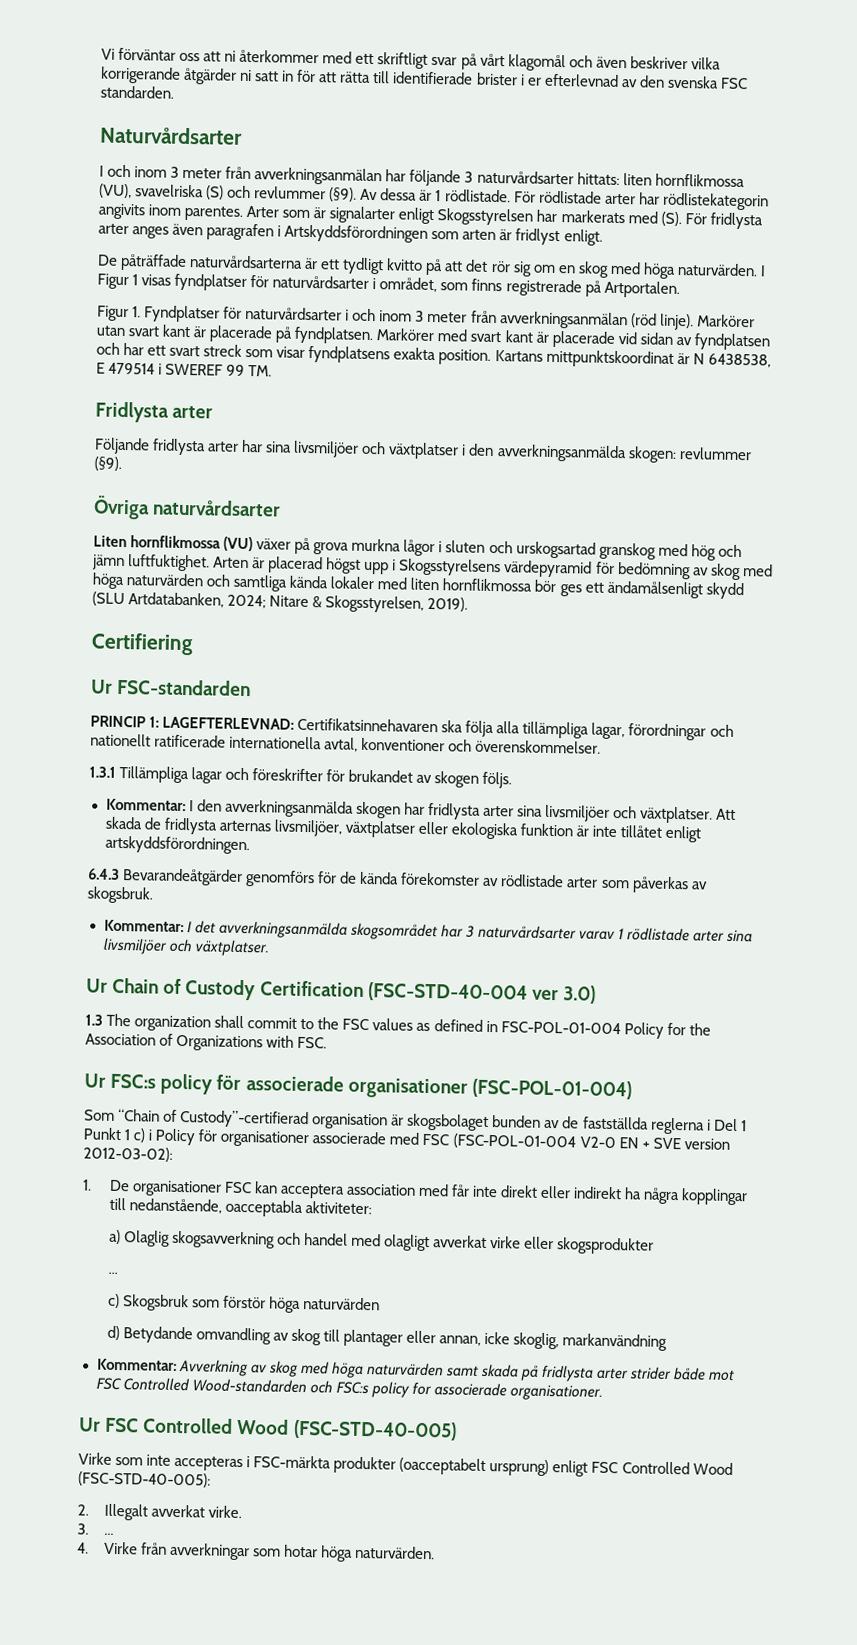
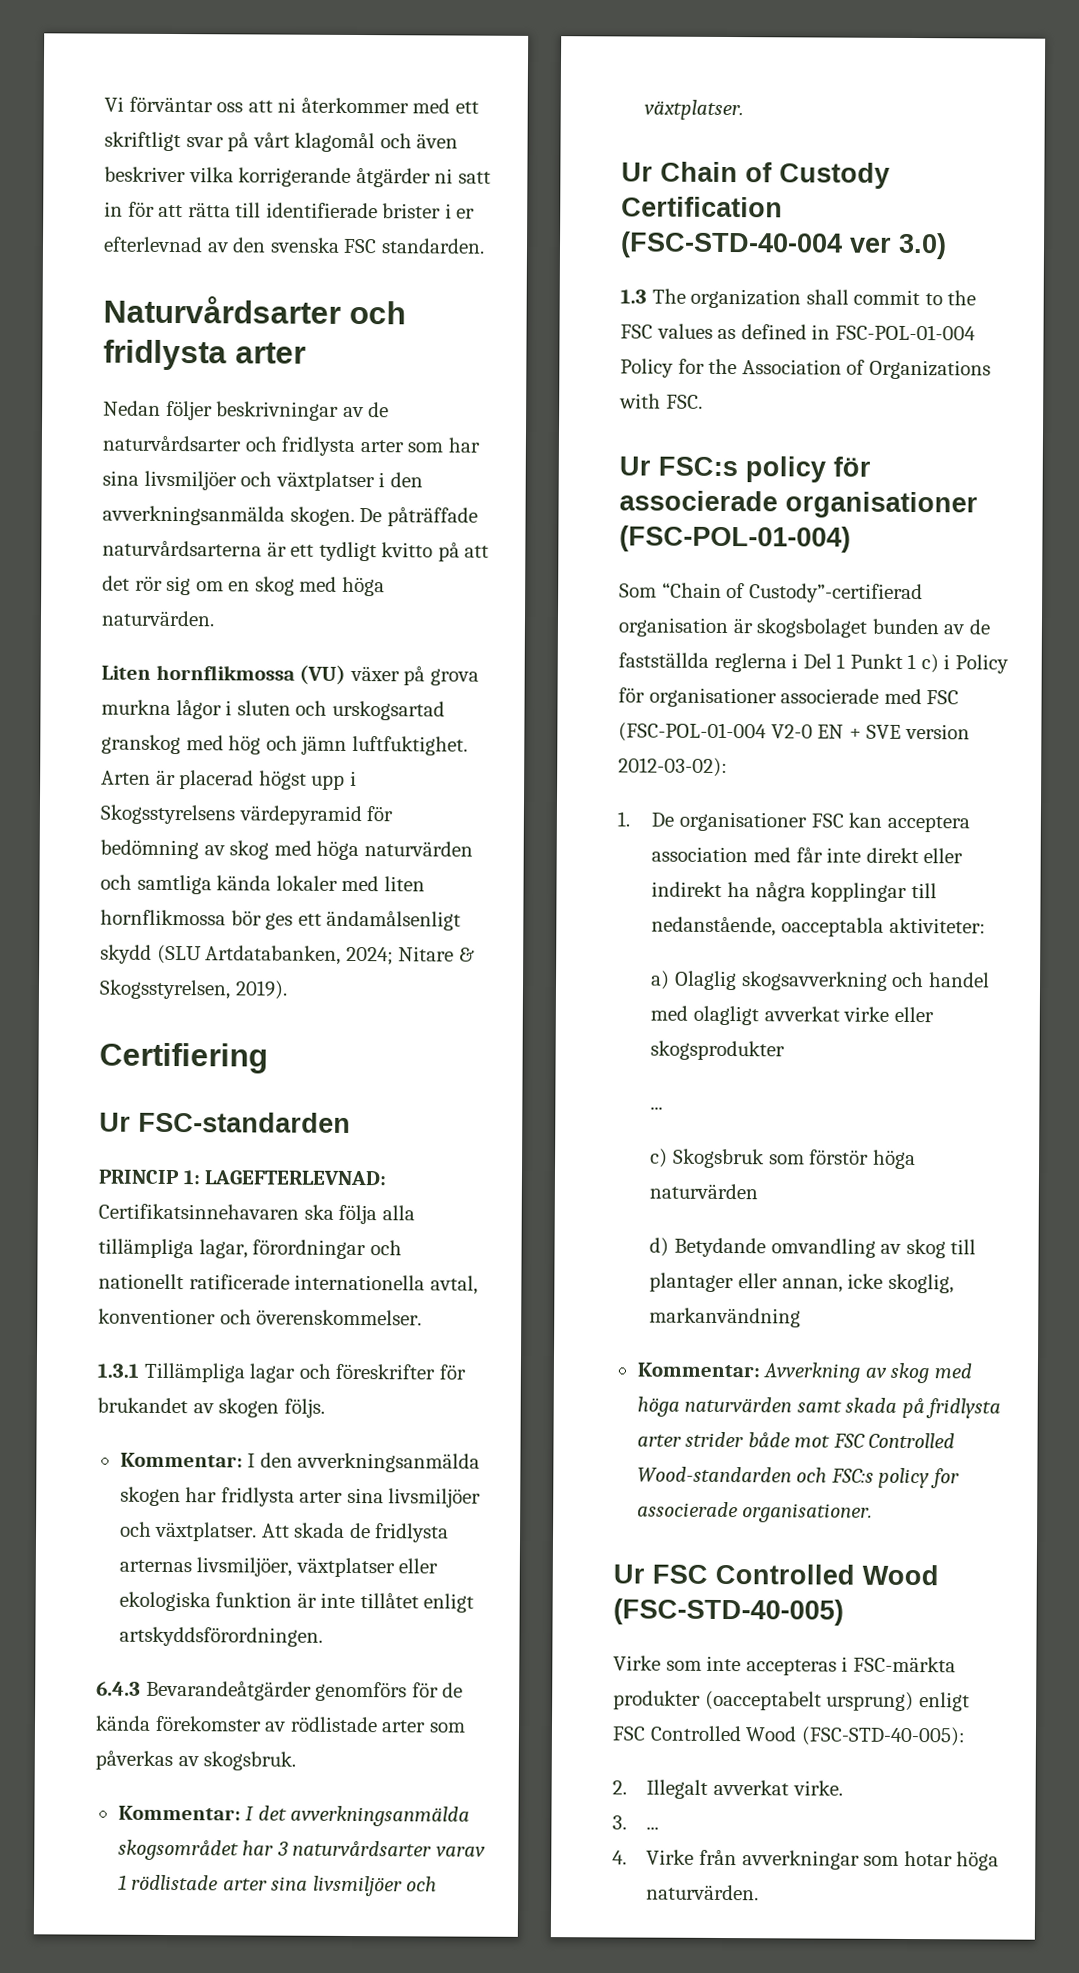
- Naturvårdsarter
- I och inom 3 meter från avverkningsanmälan har följande 3 naturvårdsarter hittats: liten hornflikmossa (VU), svavelriska (S) och revlummer (§9). Av dessa är 1 rödlistade. För rödlistade arter har rödlistekategorin angivits inom parentes. Arter som är signalarter enligt Skogsstyrelsen har markerats med (S). För fridlysta arter anges även paragrafen i Artskyddsförordningen som arten är fridlyst enligt.
- De påträffade naturvårdsarterna är ett tydligt kvitto på att det rör sig om en skog med höga naturvärden. I Figur 1 visas fyndplatser för naturvårdsarter i området, som finns registrerade på Artportalen.
- Figur 1. Fyndplatser för naturvårdsarter i och inom 3 meter från avverkningsanmälan (röd linje). Markörer utan svart kant är placerade på fyndplatsen. Markörer med svart kant är placerade vid sidan av fyndplatsen och har ett svart streck som visar fyndplatsens exakta position. Kartans mittpunktskoordinat är N 6438538, E 479514 i SWEREF 99 TM.
- Fridlysta arter
- Följande fridlysta arter har sina livsmiljöer och växtplatser i den avverkningsanmälda skogen: revlummer (§9).
- Övriga naturvårdsarter
+ Naturvårdsarter och fridlysta arter
+ Nedan följer beskrivningar av de naturvårdsarter och fridlysta arter som har sina livsmiljöer och växtplatser i den avverkningsanmälda skogen. De påträffade naturvårdsarterna är ett tydligt kvitto på att det rör sig om en skog med höga naturvärden.

